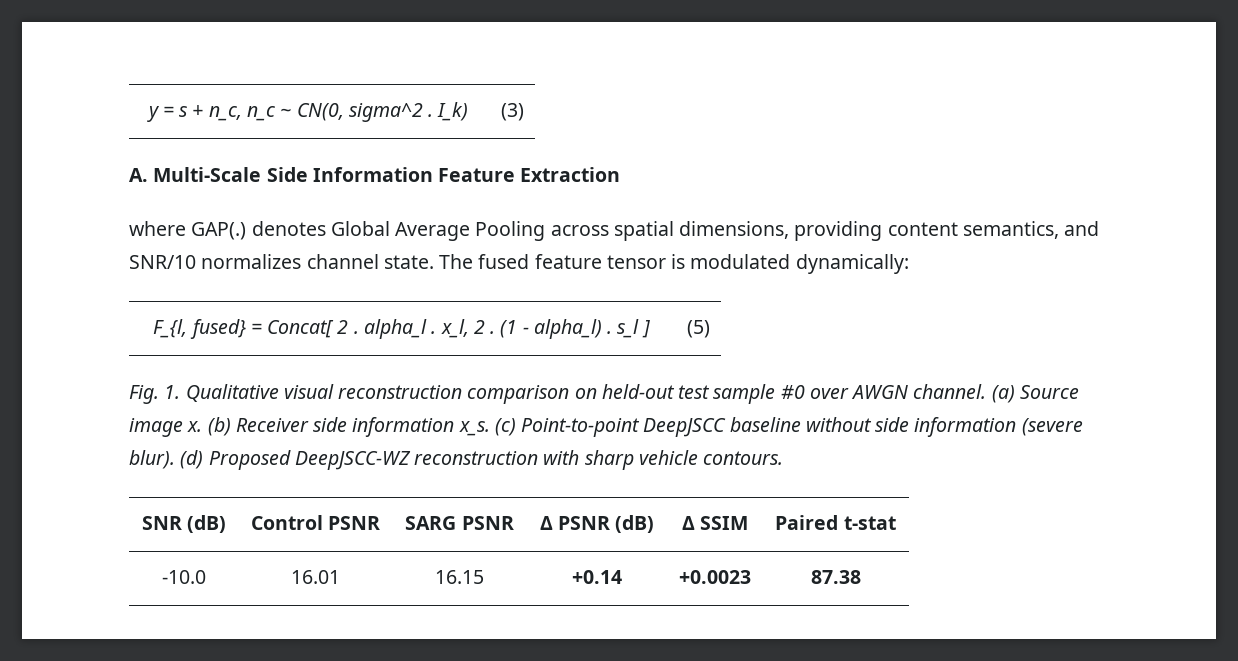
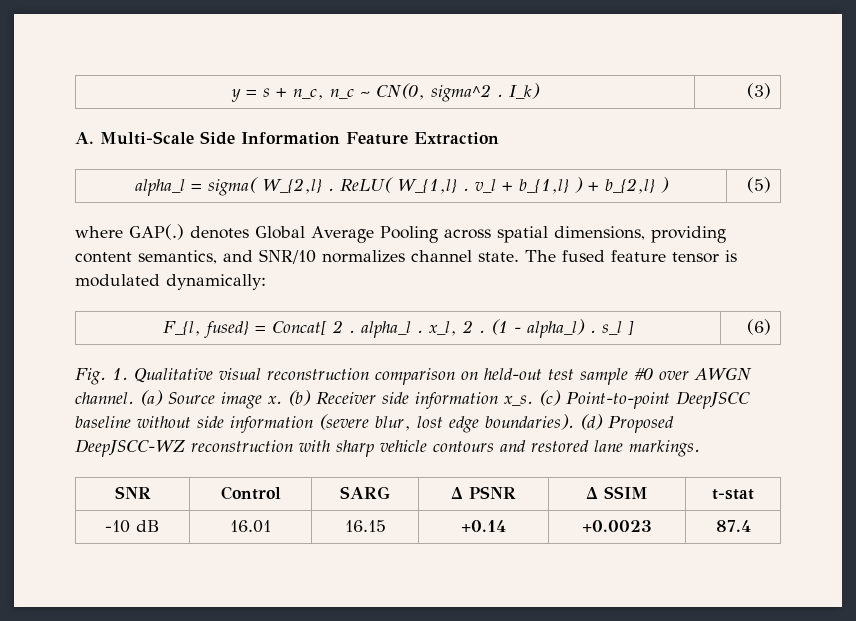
+ alpha_l = sigma( W_{2,l} . ReLU( W_{1,l} . v_l + b_{1,l} ) + b_{2,l} ) | (5)
- F_{l, fused} = Concat[ 2 . alpha_l . x_l, 2 . (1 - alpha_l) . s_l ] | (5)
+ F_{l, fused} = Concat[ 2 . alpha_l . x_l, 2 . (1 - alpha_l) . s_l ] | (6)
- (c) Point-to-point DeepJSCC baseline without side information (severe blur).
+ (c) Point-to-point DeepJSCC baseline without side information (severe blur, lost edge boundaries).
- (d) Proposed DeepJSCC-WZ reconstruction with sharp vehicle contours.
+ (d) Proposed DeepJSCC-WZ reconstruction with sharp vehicle contours and restored lane markings.
- SNR (dB) | Control PSNR | SARG PSNR | Δ PSNR (dB) | Δ SSIM | Paired t-stat
+ SNR | Control | SARG | Δ PSNR | Δ SSIM | t-stat
- -10.0 | 16.01 | 16.15 | +0.14 | +0.0023 | 87.38
+ -10 dB | 16.01 | 16.15 | +0.14 | +0.0023 | 87.4

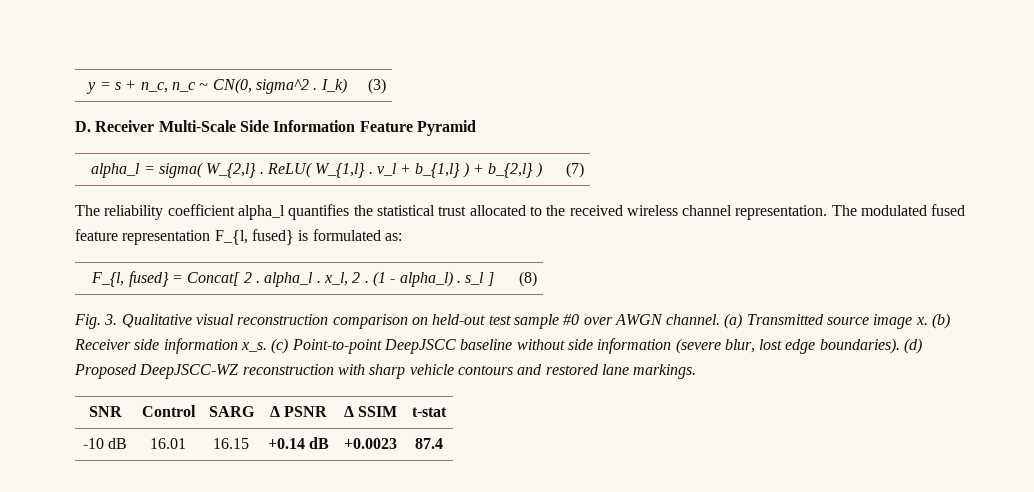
- A. Multi-Scale Side Information Feature Extraction
+ D. Receiver Multi-Scale Side Information Feature Pyramid
- alpha_l = sigma( W_{2,l} . ReLU( W_{1,l} . v_l + b_{1,l} ) + b_{2,l} ) | (5)
- where GAP(.) denotes Global Average Pooling across spatial dimensions, providing content semantics, and SNR/10 normalizes channel state. The fused feature tensor is modulated dynamically:
+ alpha_l = sigma( W_{2,l} . ReLU( W_{1,l} . v_l + b_{1,l} ) + b_{2,l} ) | (7)
+ The reliability coefficient alpha_l quantifies the statistical trust allocated to the received wireless channel representation. The modulated fused feature representation F_{l, fused} is formulated as:
- F_{l, fused} = Concat[ 2 . alpha_l . x_l, 2 . (1 - alpha_l) . s_l ] | (6)
+ F_{l, fused} = Concat[ 2 . alpha_l . x_l, 2 . (1 - alpha_l) . s_l ] | (8)
- Fig. 1. Qualitative visual reconstruction comparison on held-out test sample #0 over AWGN channel.
+ Fig. 3. Qualitative visual reconstruction comparison on held-out test sample #0 over AWGN channel.
- (a) Source image x.
+ (a) Transmitted source image x.
- -10 dB | 16.01 | 16.15 | +0.14 | +0.0023 | 87.4
+ -10 dB | 16.01 | 16.15 | +0.14 dB | +0.0023 | 87.4

